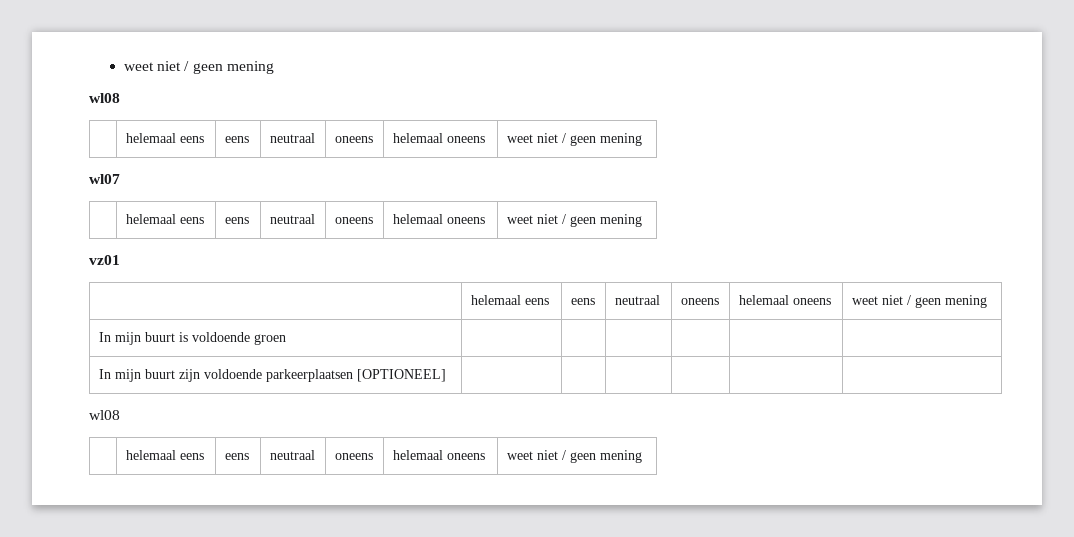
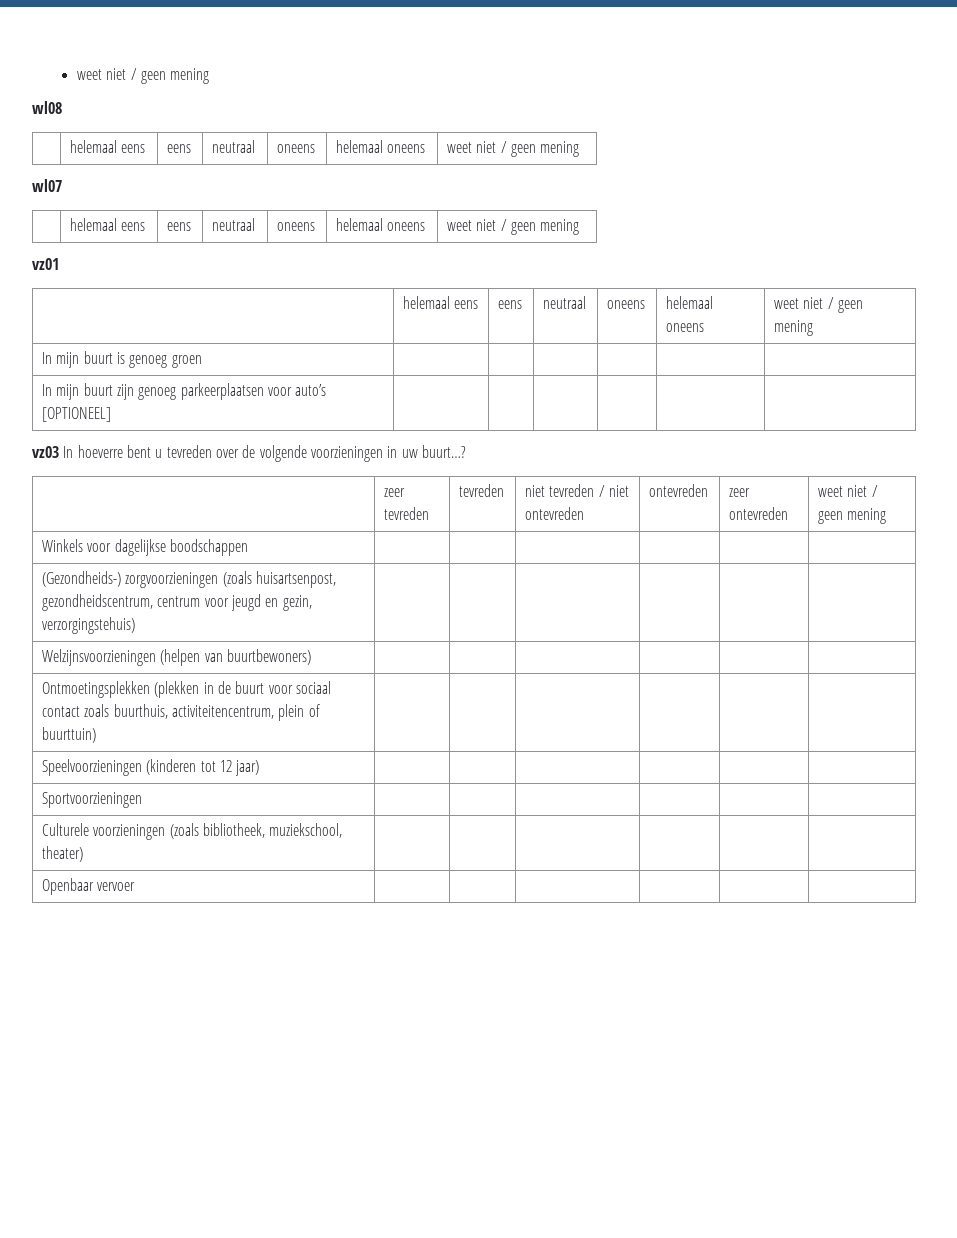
- In mijn buurt is voldoende groen | | | | | |
+ In mijn buurt is genoeg groen | | | | | |
- In mijn buurt zijn voldoende parkeerplaatsen [OPTIONEEL] | | | | | |
- wl08
- | helemaal eens | eens | neutraal | oneens | helemaal oneens | weet niet / geen mening
+ In mijn buurt zijn genoeg parkeerplaatsen voor auto’s [OPTIONEEL] | | | | | |
+ vz03 In hoeverre bent u tevreden over de volgende voorzieningen in uw buurt…?
+ | zeer tevreden | tevreden | niet tevreden / niet ontevreden | ontevreden | zeer ontevreden | weet niet / geen mening
+ Winkels voor dagelijkse boodschappen | | | | | |
+ (Gezondheids-) zorgvoorzieningen (zoals huisartsenpost, gezondheidscentrum, centrum voor jeugd en gezin, verzorgingstehuis) | | | | | |
+ Welzijnsvoorzieningen (helpen van buurtbewoners) | | | | | |
+ Ontmoetingsplekken (plekken in de buurt voor sociaal contact zoals buurthuis, activiteitencentrum, plein of buurttuin) | | | | | |
+ Speelvoorzieningen (kinderen tot 12 jaar) | | | | | |
+ Sportvoorzieningen | | | | | |
+ Culturele voorzieningen (zoals bibliotheek, muziekschool, theater) | | | | | |
+ Openbaar vervoer | | | | | |

